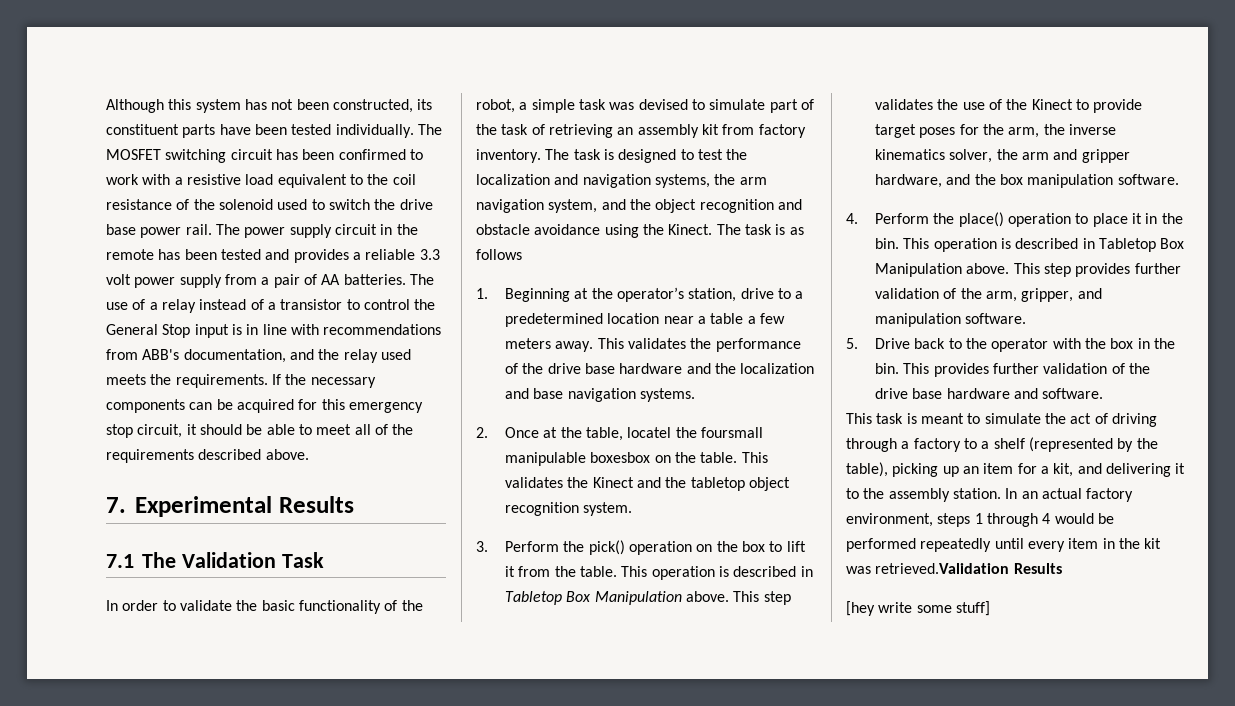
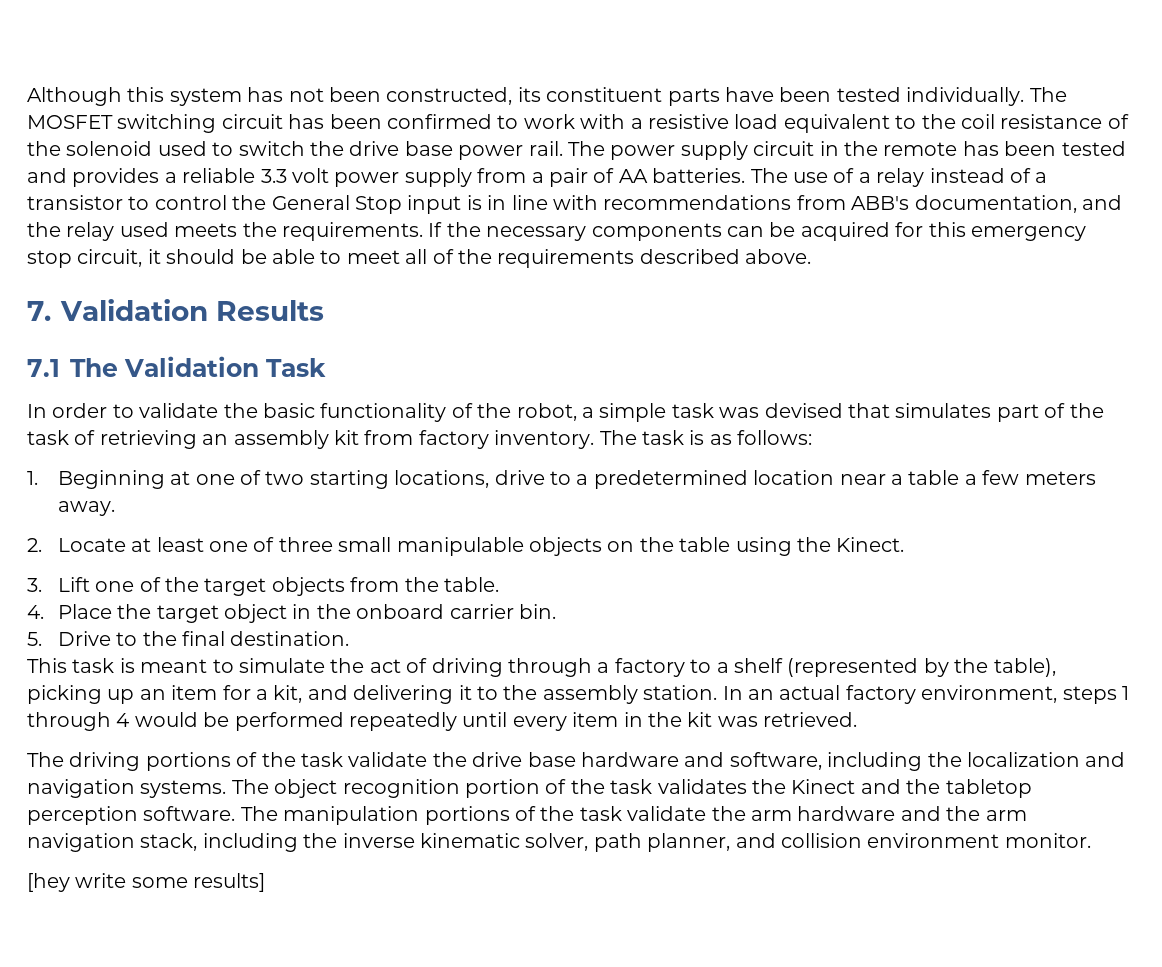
- 7. Experimental Results
+ 7. Validation Results
- In order to validate the basic functionality of the robot, a simple task was devised to simulate part of the task of retrieving an assembly kit from factory inventory.
+ In order to validate the basic functionality of the robot, a simple task was devised that simulates part of the task of retrieving an assembly kit from factory inventory.
- The task is designed to test the localization and navigation systems, the arm navigation system, and the object recognition and obstacle avoidance using the Kinect. The task is as follows
- 1. Beginning at the operator’s station, drive to a predetermined location near a table a few meters away. This validates the performance of the drive base hardware and the localization and base navigation systems.
- 2. Once at the table, locatel the foursmall manipulable boxesbox on the table. This validates the Kinect and the tabletop object recognition system.
- 3. Perform the pick() operation on the box to lift it from the table. This operation is described in Tabletop Box Manipulation above. This step validates the use of the Kinect to provide target poses for the arm, the inverse kinematics solver, the arm and gripper hardware, and the box manipulation software.
- 4. Perform the place() operation to place it in the bin. This operation is described in Tabletop Box Manipulation above. This step provides further validation of the arm, gripper, and manipulation software.
+ The task is as follows:
+ 1. Beginning at one of two starting locations, drive to a predetermined location near a table a few meters away.
+ 2. Locate at least one of three small manipulable objects on the table using the Kinect.
+ 3. Lift one of the target objects from the table.
+ 4. Place the target object in the onboard carrier bin.
- 5. Drive back to the operator with the box in the bin. This provides further validation of the drive base hardware and software.
+ 5. Drive to the final destination.
- In an actual factory environment, steps 1 through 4 would be performed repeatedly until every item in the kit was retrieved.Validation Results
+ In an actual factory environment, steps 1 through 4 would be performed repeatedly until every item in the kit was retrieved.
+ The driving portions of the task validate the drive base hardware and software, including the localization and navigation systems. The object recognition portion of the task validates the Kinect and the tabletop perception software. The manipulation portions of the task validate the arm hardware and the arm navigation stack, including the inverse kinematic solver, path planner, and collision environment monitor.
- [hey write some stuff]
+ [hey write some results]

